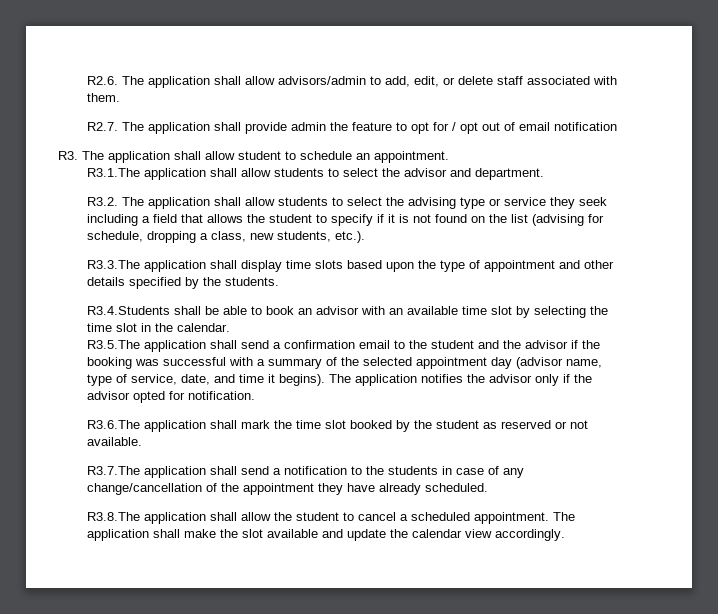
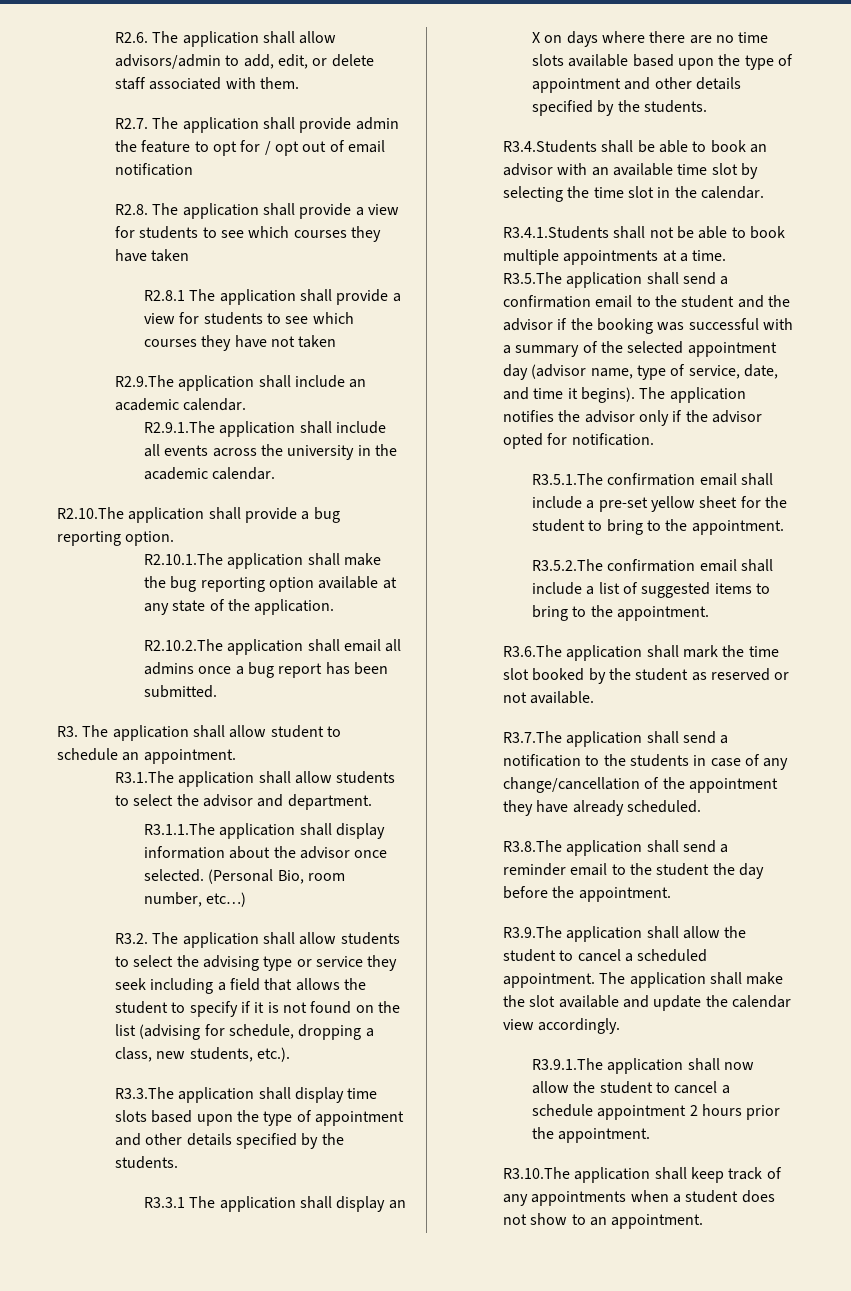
+ R2.8. The application shall provide a view for students to see which courses they have taken
+ R2.8.1 The application shall provide a view for students to see which courses they have not taken
+ R2.9.The application shall include an academic calendar.
+ R2.9.1.The application shall include all events across the university in the academic calendar.
+ R2.10.The application shall provide a bug reporting option.
+ R2.10.1.The application shall make the bug reporting option available at any state of the application.
+ R2.10.2.The application shall email all admins once a bug report has been submitted.
+ R3.1.1.The application shall display information about the advisor once selected. (Personal Bio, room number, etc…)
+ R3.3.1 The application shall display an X on days where there are no time slots available based upon the type of appointment and other details specified by the students.
+ R3.4.1.Students shall not be able to book multiple appointments at a time.
+ R3.5.1.The confirmation email shall include a pre-set yellow sheet for the student to bring to the appointment.
+ R3.5.2.The confirmation email shall include a list of suggested items to bring to the appointment.
- R3.8.The application shall allow the student to cancel a scheduled appointment.
+ R3.8.The application shall send a reminder email to the student the day before the appointment.
+ R3.9.The application shall allow the student to cancel a scheduled appointment.
+ R3.9.1.The application shall now allow the student to cancel a schedule appointment 2 hours prior the appointment.
+ R3.10.The application shall keep track of any appointments when a student does not show to an appointment.

